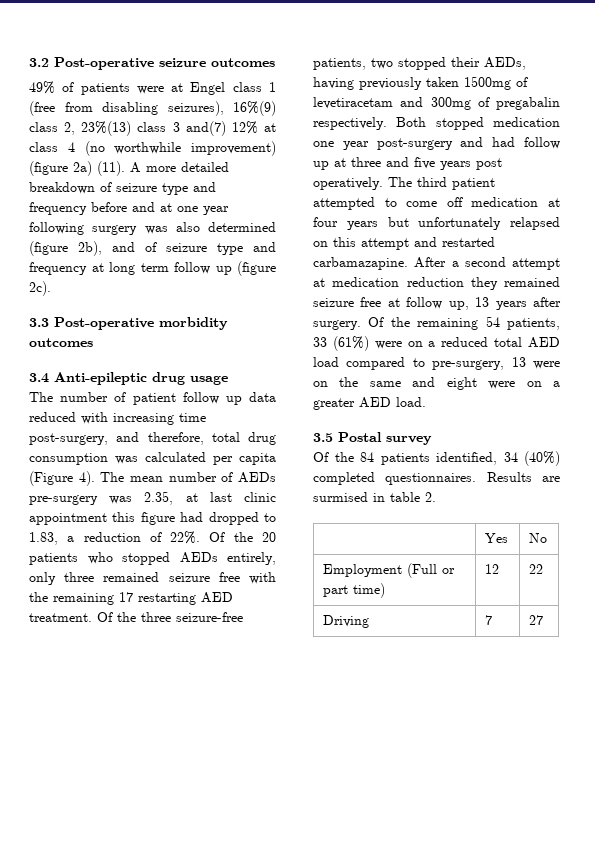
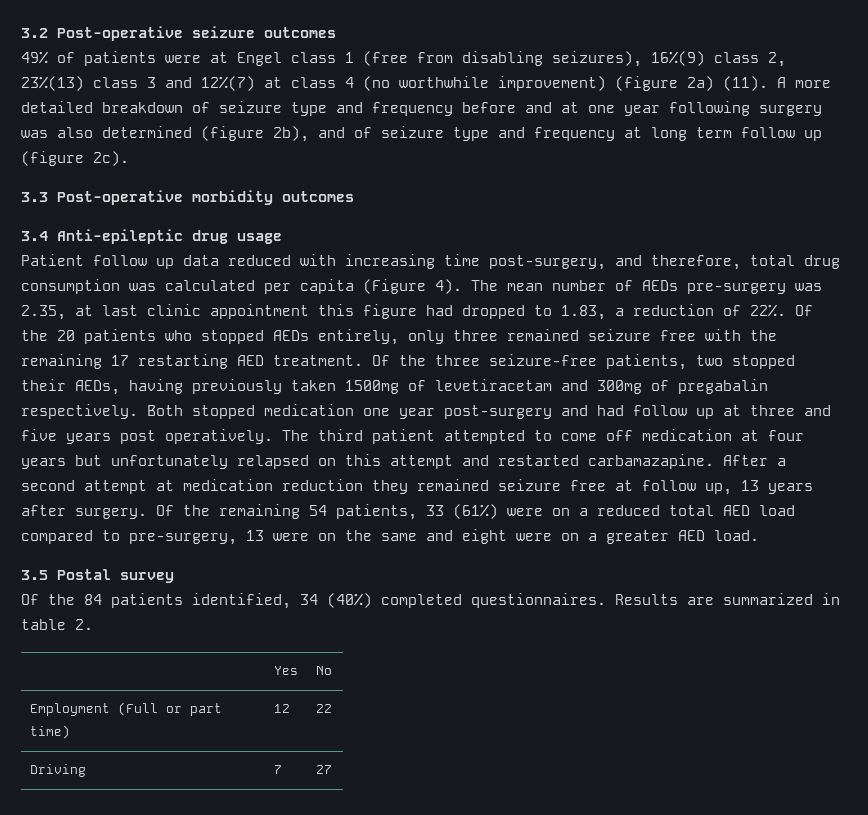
- 49% of patients were at Engel class 1 (free from disabling seizures), 16%(9) class 2, 23%(13) class 3 and(7) 12% at class 4 (no worthwhile improvement) (figure 2a) (11).
+ 49% of patients were at Engel class 1 (free from disabling seizures), 16%(9) class 2, 23%(13) class 3 and 12%(7) at class 4 (no worthwhile improvement) (figure 2a) (11).
- The number of patient follow up data reduced with increasing time post-surgery, and therefore, total drug consumption was calculated per capita (Figure 4).
+ Patient follow up data reduced with increasing time post-surgery, and therefore, total drug consumption was calculated per capita (Figure 4).
- Results are surmised in table 2.
+ Results are summarized in table 2.

